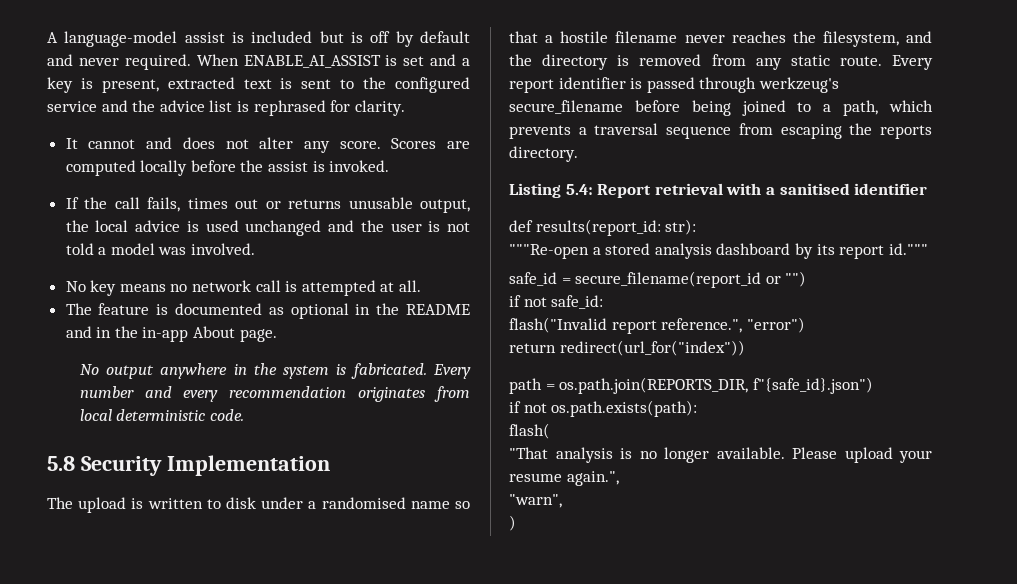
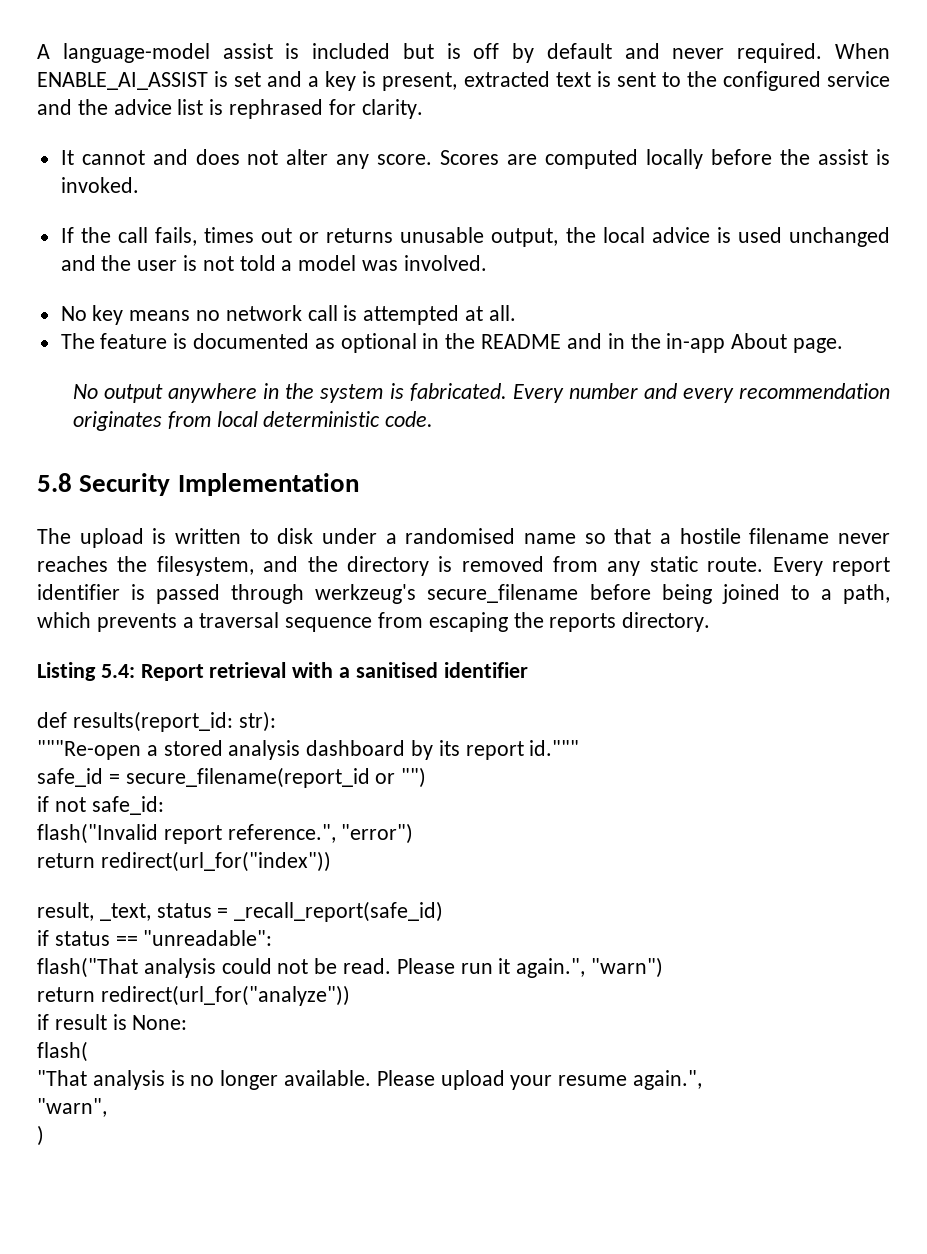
- path = os.path.join(REPORTS_DIR, f"{safe_id}.json")
- if not os.path.exists(path):
+ result, _text, status = _recall_report(safe_id)
+ if status == "unreadable":
+ flash("That analysis could not be read. Please run it again.", "warn")
+ return redirect(url_for("analyze"))
+ if result is None:

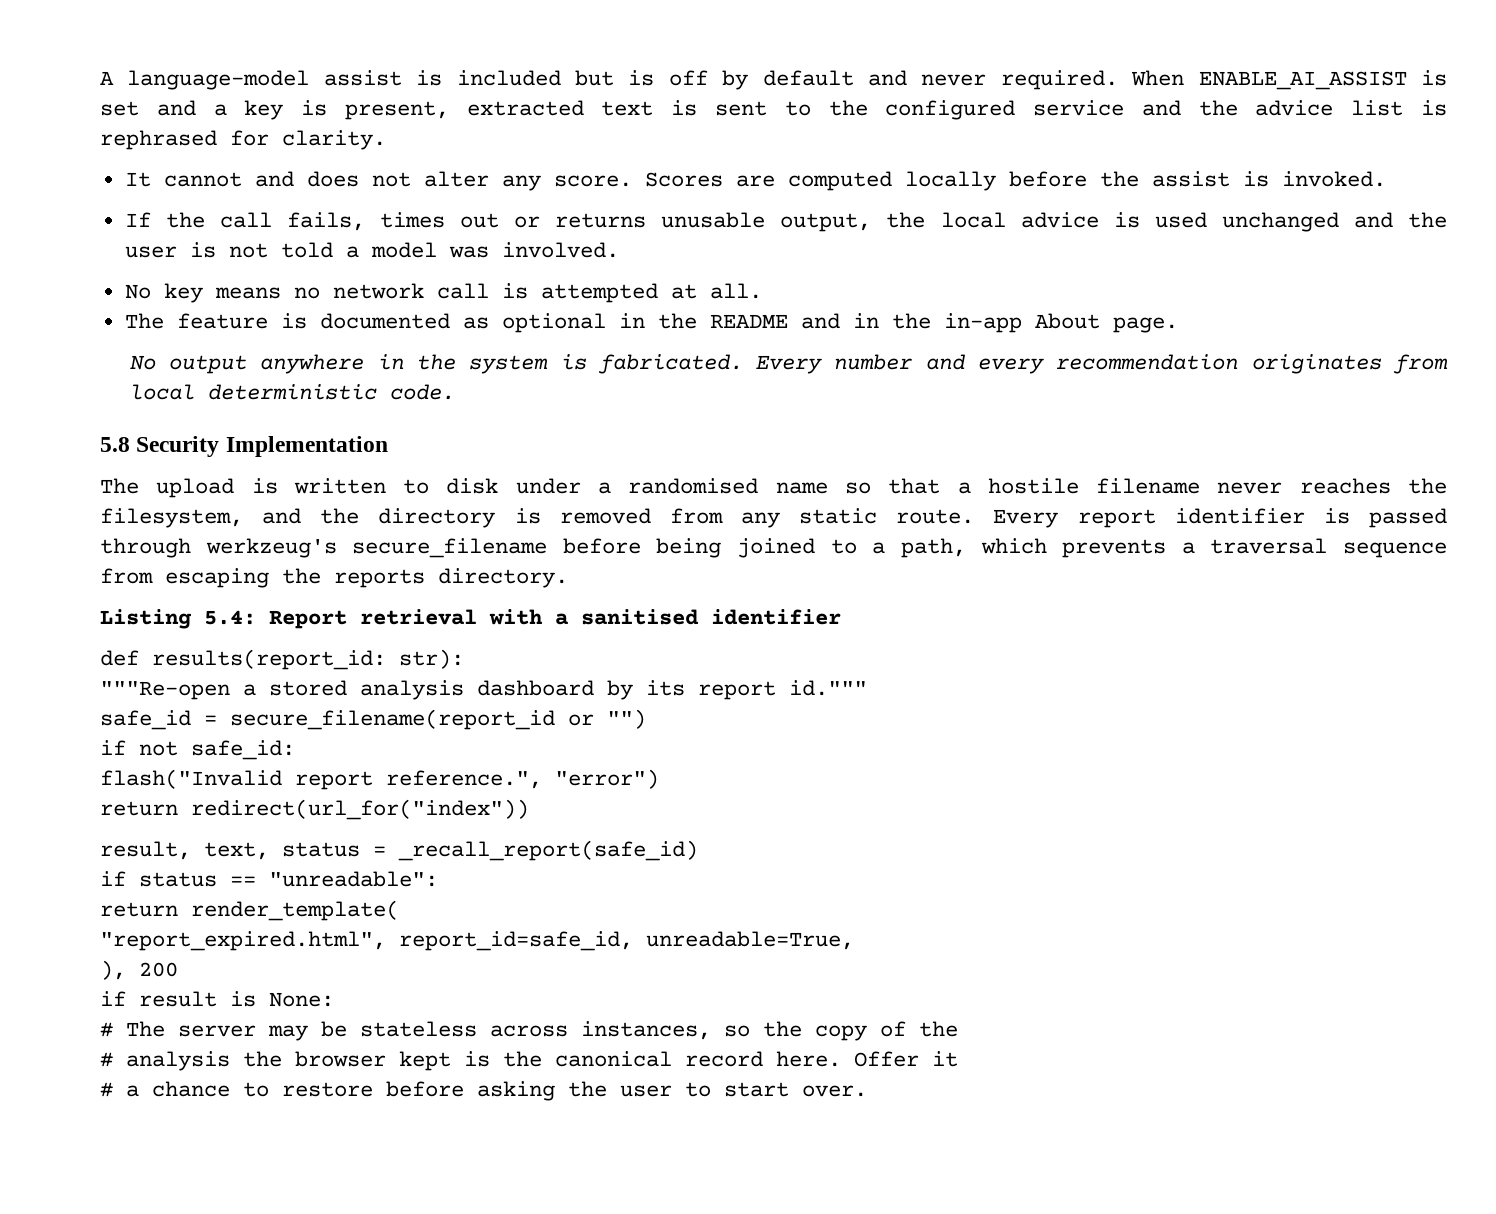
- result, _text, status = _recall_report(safe_id)
+ result, text, status = _recall_report(safe_id)
- flash("That analysis could not be read. Please run it again.", "warn")
- return redirect(url_for("analyze"))
+ return render_template(
+ "report_expired.html", report_id=safe_id, unreadable=True,
+ ), 200
  if result is None:
- flash(
- "That analysis is no longer available. Please upload your resume again.",
- "warn",
- )
+ # The server may be stateless across instances, so the copy of the
+ # analysis the browser kept is the canonical record here. Offer it
+ # a chance to restore before asking the user to start over.

